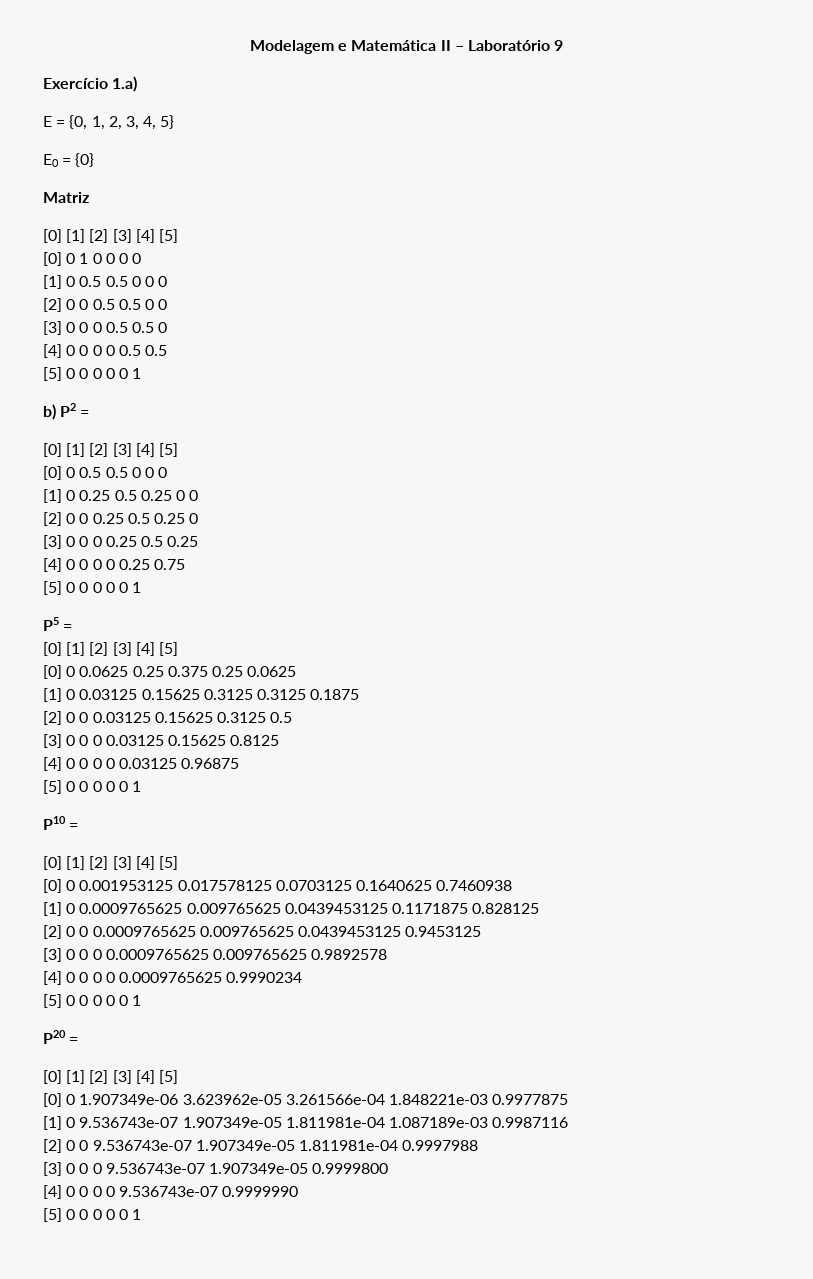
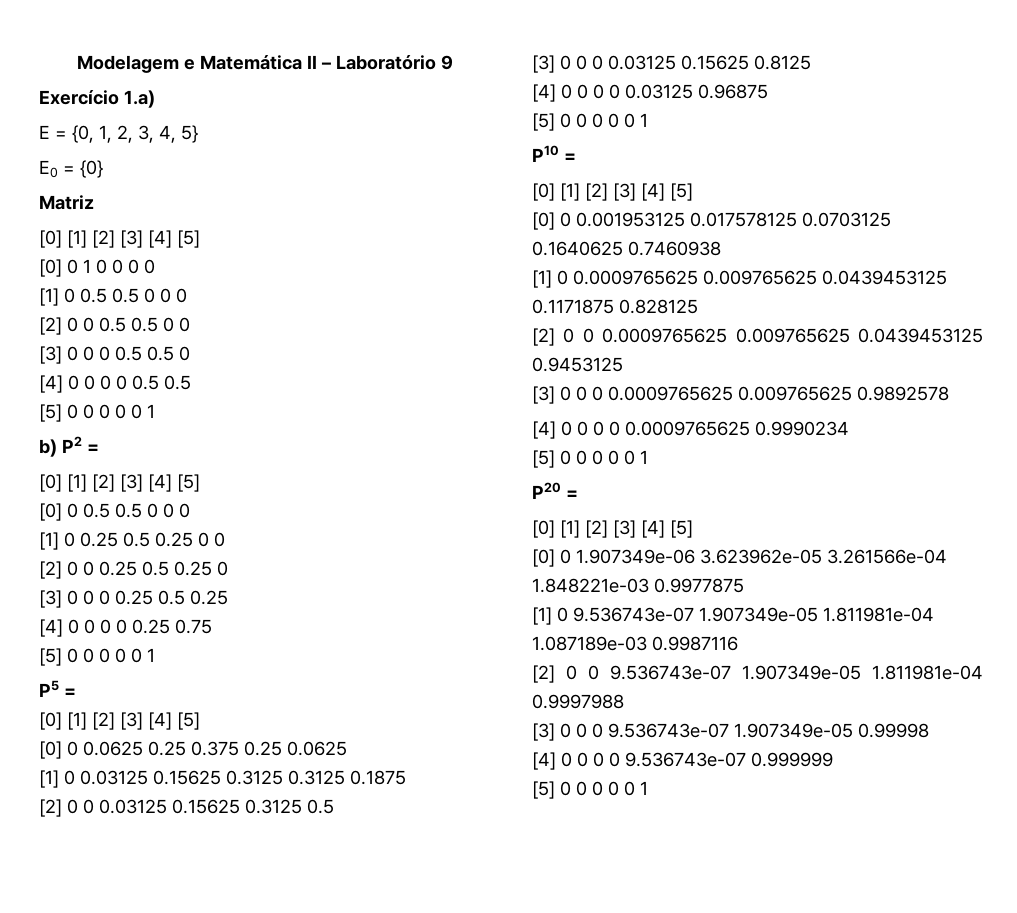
- [3] 0 0 0 9.536743e-07 1.907349e-05 0.9999800
+ [3] 0 0 0 9.536743e-07 1.907349e-05 0.99998
- [4] 0 0 0 0 9.536743e-07 0.9999990
+ [4] 0 0 0 0 9.536743e-07 0.999999

